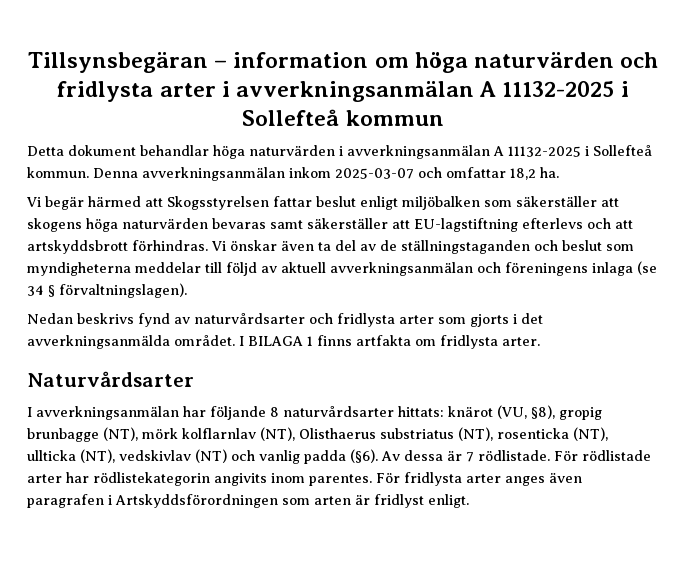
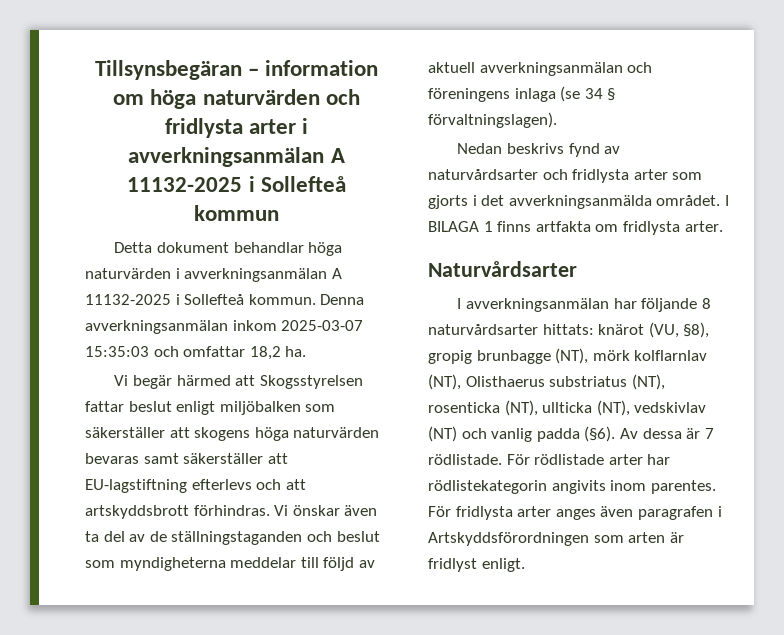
- Denna avverkningsanmälan inkom 2025-03-07 och omfattar 18,2 ha.
+ Denna avverkningsanmälan inkom 2025-03-07 15:35:03 och omfattar 18,2 ha.

